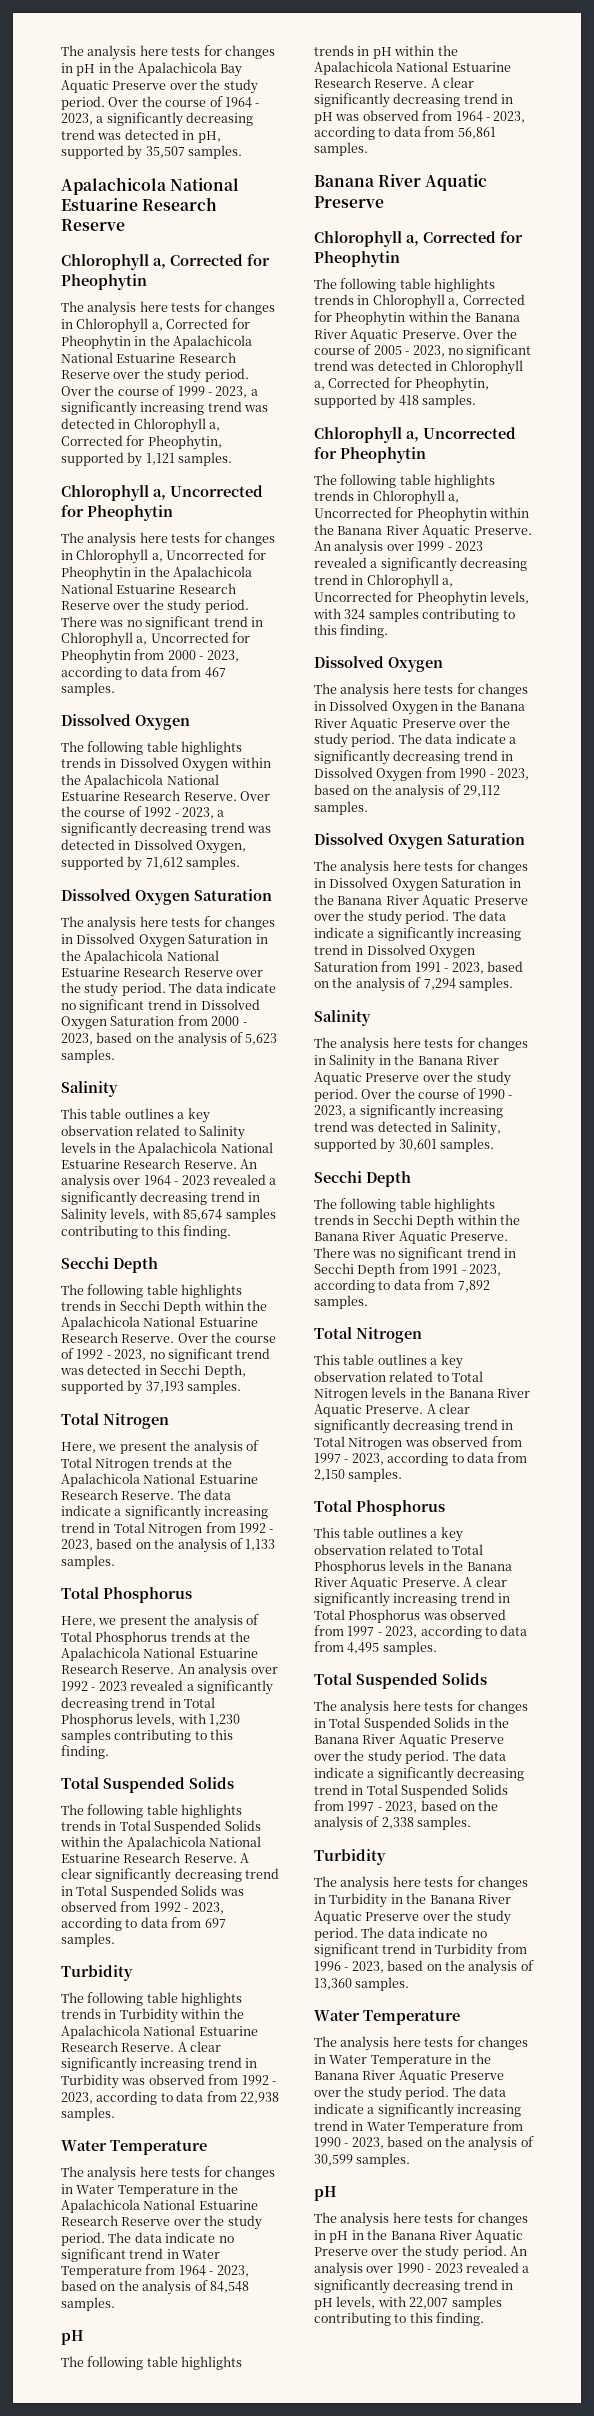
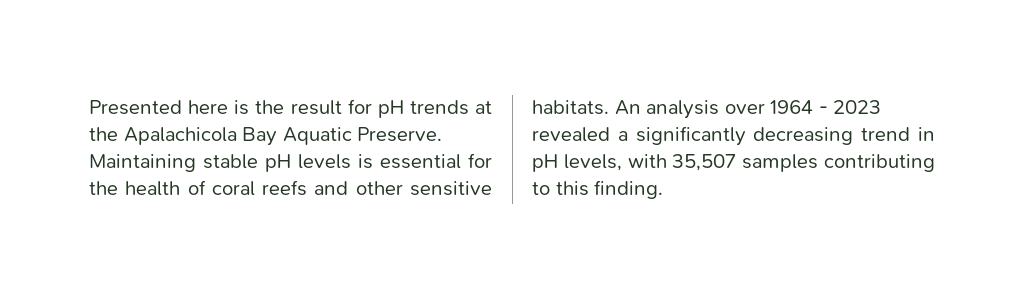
- The analysis here tests for changes in pH in the Apalachicola Bay Aquatic Preserve over the study period. Over the course of 1964 - 2023, a significantly decreasing trend was detected in pH, supported by 35,507 samples.
- Apalachicola National Estuarine Research Reserve
- Chlorophyll a, Corrected for Pheophytin
- The analysis here tests for changes in Chlorophyll a, Corrected for Pheophytin in the Apalachicola National Estuarine Research Reserve over the study period. Over the course of 1999 - 2023, a significantly increasing trend was detected in Chlorophyll a, Corrected for Pheophytin, supported by 1,121 samples.
- Chlorophyll a, Uncorrected for Pheophytin
- The analysis here tests for changes in Chlorophyll a, Uncorrected for Pheophytin in the Apalachicola National Estuarine Research Reserve over the study period. There was no significant trend in Chlorophyll a, Uncorrected for Pheophytin from 2000 - 2023, according to data from 467 samples.
- Dissolved Oxygen
- The following table highlights trends in Dissolved Oxygen within the Apalachicola National Estuarine Research Reserve. Over the course of 1992 - 2023, a significantly decreasing trend was detected in Dissolved Oxygen, supported by 71,612 samples.
- Dissolved Oxygen Saturation
- The analysis here tests for changes in Dissolved Oxygen Saturation in the Apalachicola National Estuarine Research Reserve over the study period. The data indicate no significant trend in Dissolved Oxygen Saturation from 2000 - 2023, based on the analysis of 5,623 samples.
- Salinity
- This table outlines a key observation related to Salinity levels in the Apalachicola National Estuarine Research Reserve.
+ Presented here is the result for pH trends at the Apalachicola Bay Aquatic Preserve. Maintaining stable pH levels is essential for the health of coral reefs and other sensitive habitats.
- An analysis over 1964 - 2023 revealed a significantly decreasing trend in Salinity levels, with 85,674 samples contributing to this finding.
- Secchi Depth
- The following table highlights trends in Secchi Depth within the Apalachicola National Estuarine Research Reserve. Over the course of 1992 - 2023, no significant trend was detected in Secchi Depth, supported by 37,193 samples.
- Total Nitrogen
- Here, we present the analysis of Total Nitrogen trends at the Apalachicola National Estuarine Research Reserve. The data indicate a significantly increasing trend in Total Nitrogen from 1992 - 2023, based on the analysis of 1,133 samples.
- Total Phosphorus
- Here, we present the analysis of Total Phosphorus trends at the Apalachicola National Estuarine Research Reserve. An analysis over 1992 - 2023 revealed a significantly decreasing trend in Total Phosphorus levels, with 1,230 samples contributing to this finding.
- Total Suspended Solids
- The following table highlights trends in Total Suspended Solids within the Apalachicola National Estuarine Research Reserve. A clear significantly decreasing trend in Total Suspended Solids was observed from 1992 - 2023, according to data from 697 samples.
- Turbidity
- The following table highlights trends in Turbidity within the Apalachicola National Estuarine Research Reserve. A clear significantly increasing trend in Turbidity was observed from 1992 - 2023, according to data from 22,938 samples.
- Water Temperature
- The analysis here tests for changes in Water Temperature in the Apalachicola National Estuarine Research Reserve over the study period. The data indicate no significant trend in Water Temperature from 1964 - 2023, based on the analysis of 84,548 samples.
- pH
- The following table highlights trends in pH within the Apalachicola National Estuarine Research Reserve. A clear significantly decreasing trend in pH was observed from 1964 - 2023, according to data from 56,861 samples.
- Banana River Aquatic Preserve
- Chlorophyll a, Corrected for Pheophytin
- The following table highlights trends in Chlorophyll a, Corrected for Pheophytin within the Banana River Aquatic Preserve. Over the course of 2005 - 2023, no significant trend was detected in Chlorophyll a, Corrected for Pheophytin, supported by 418 samples.
- Chlorophyll a, Uncorrected for Pheophytin
- The following table highlights trends in Chlorophyll a, Uncorrected for Pheophytin within the Banana River Aquatic Preserve. An analysis over 1999 - 2023 revealed a significantly decreasing trend in Chlorophyll a, Uncorrected for Pheophytin levels, with 324 samples contributing to this finding.
- Dissolved Oxygen
- The analysis here tests for changes in Dissolved Oxygen in the Banana River Aquatic Preserve over the study period. The data indicate a significantly decreasing trend in Dissolved Oxygen from 1990 - 2023, based on the analysis of 29,112 samples.
- Dissolved Oxygen Saturation
- The analysis here tests for changes in Dissolved Oxygen Saturation in the Banana River Aquatic Preserve over the study period. The data indicate a significantly increasing trend in Dissolved Oxygen Saturation from 1991 - 2023, based on the analysis of 7,294 samples.
- Salinity
- The analysis here tests for changes in Salinity in the Banana River Aquatic Preserve over the study period. Over the course of 1990 - 2023, a significantly increasing trend was detected in Salinity, supported by 30,601 samples.
- Secchi Depth
- The following table highlights trends in Secchi Depth within the Banana River Aquatic Preserve. There was no significant trend in Secchi Depth from 1991 - 2023, according to data from 7,892 samples.
- Total Nitrogen
- This table outlines a key observation related to Total Nitrogen levels in the Banana River Aquatic Preserve. A clear significantly decreasing trend in Total Nitrogen was observed from 1997 - 2023, according to data from 2,150 samples.
- Total Phosphorus
- This table outlines a key observation related to Total Phosphorus levels in the Banana River Aquatic Preserve. A clear significantly increasing trend in Total Phosphorus was observed from 1997 - 2023, according to data from 4,495 samples.
- Total Suspended Solids
- The analysis here tests for changes in Total Suspended Solids in the Banana River Aquatic Preserve over the study period. The data indicate a significantly decreasing trend in Total Suspended Solids from 1997 - 2023, based on the analysis of 2,338 samples.
- Turbidity
- The analysis here tests for changes in Turbidity in the Banana River Aquatic Preserve over the study period. The data indicate no significant trend in Turbidity from 1996 - 2023, based on the analysis of 13,360 samples.
- Water Temperature
- The analysis here tests for changes in Water Temperature in the Banana River Aquatic Preserve over the study period. The data indicate a significantly increasing trend in Water Temperature from 1990 - 2023, based on the analysis of 30,599 samples.
- pH
- The analysis here tests for changes in pH in the Banana River Aquatic Preserve over the study period. An analysis over 1990 - 2023 revealed a significantly decreasing trend in pH levels, with 22,007 samples contributing to this finding.
+ An analysis over 1964 - 2023 revealed a significantly decreasing trend in pH levels, with 35,507 samples contributing to this finding.

